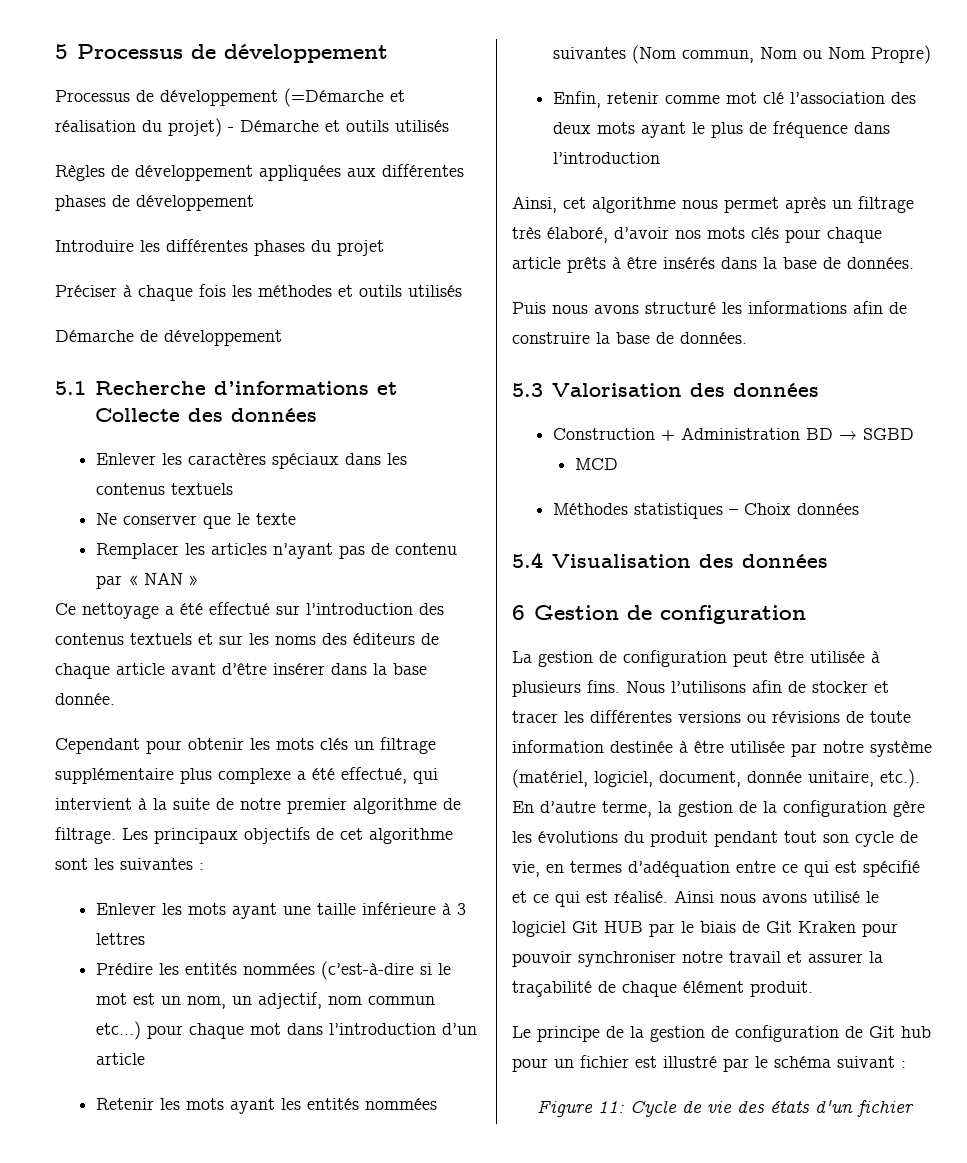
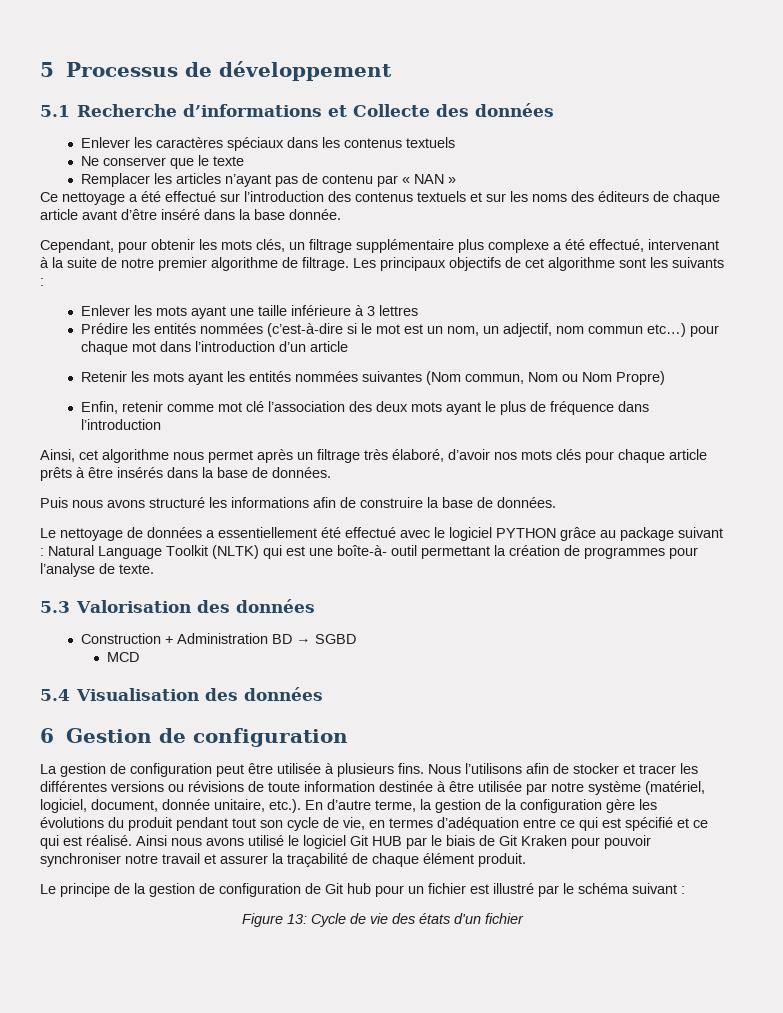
- Processus de développement (=Démarche et réalisation du projet) - Démarche et outils utilisés
- Règles de développement appliquées aux différentes phases de développement
- Introduire les différentes phases du projet
- Préciser à chaque fois les méthodes et outils utilisés
- Démarche de développement
- Ce nettoyage a été effectué sur l’introduction des contenus textuels et sur les noms des éditeurs de chaque article avant d’être insérer dans la base donnée.
+ Ce nettoyage a été effectué sur l’introduction des contenus textuels et sur les noms des éditeurs de chaque article avant d’être inséré dans la base donnée.
- Cependant pour obtenir les mots clés un filtrage supplémentaire plus complexe a été effectué, qui intervient à la suite de notre premier algorithme de filtrage.
+ Cependant, pour obtenir les mots clés, un filtrage supplémentaire plus complexe a été effectué, intervenant à la suite de notre premier algorithme de filtrage.
- Les principaux objectifs de cet algorithme sont les suivantes :
+ Les principaux objectifs de cet algorithme sont les suivants :
+ Le nettoyage de données a essentiellement été effectué avec le logiciel PYTHON grâce au package suivant : Natural Language Toolkit (NLTK) qui est une boîte-à- outil permettant la création de programmes pour l’analyse de texte.
- Méthodes statistiques – Choix données
- Figure 11: Cycle de vie des états d'un fichier
+ Figure 13: Cycle de vie des états d'un fichier

